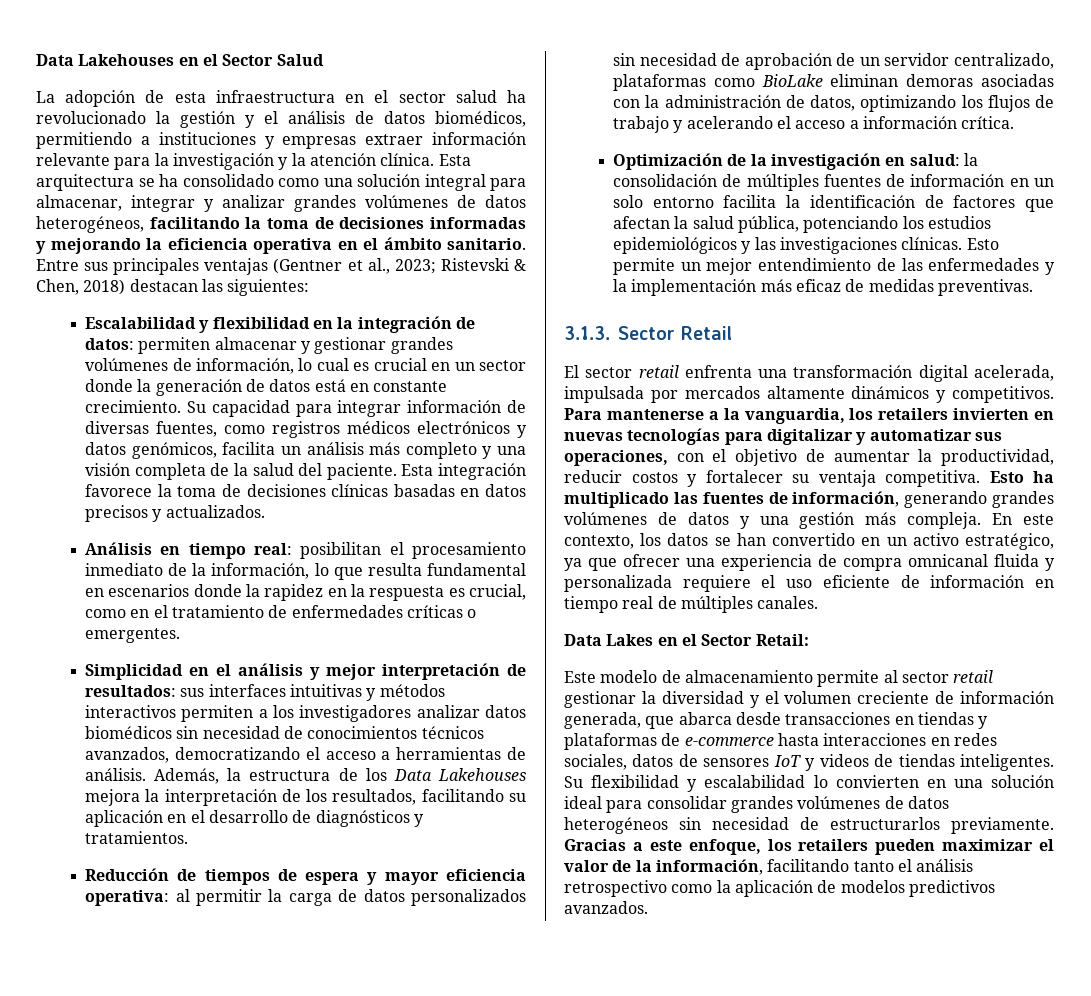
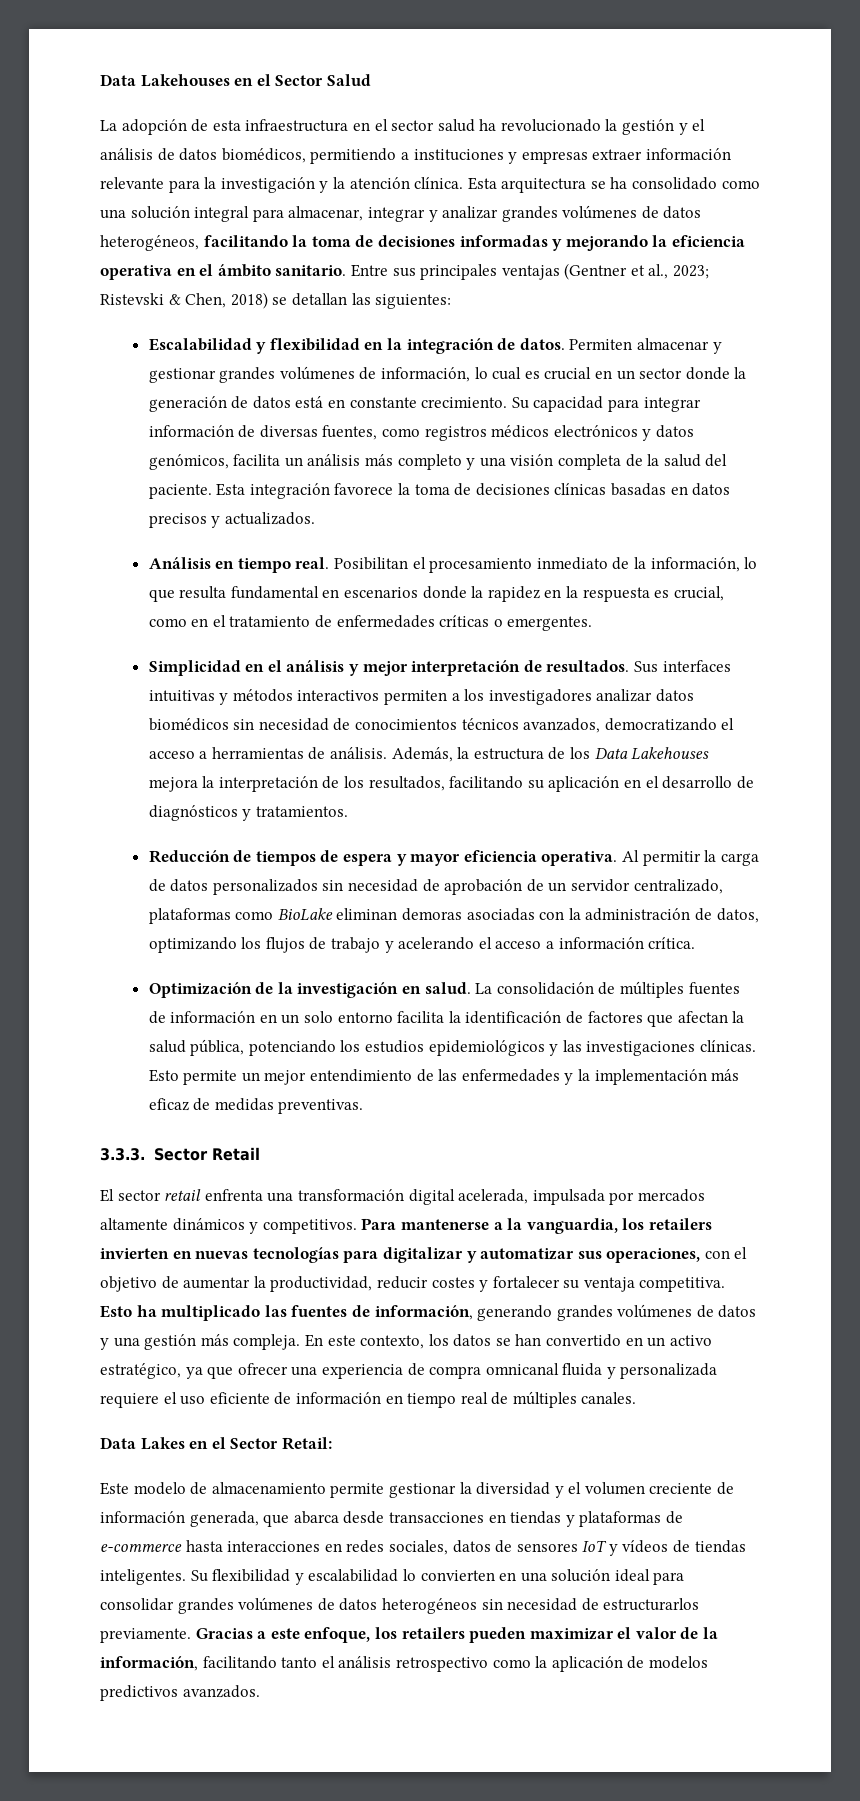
- Entre sus principales ventajas (Gentner et al., 2023; Ristevski & Chen, 2018) destacan las siguientes:
+ Entre sus principales ventajas (Gentner et al., 2023; Ristevski & Chen, 2018) se detallan las siguientes:
- Escalabilidad y flexibilidad en la integración de datos: permiten almacenar y gestionar grandes volúmenes de información, lo cual es crucial en un sector donde la generación de datos está en constante crecimiento.
+ Escalabilidad y flexibilidad en la integración de datos. Permiten almacenar y gestionar grandes volúmenes de información, lo cual es crucial en un sector donde la generación de datos está en constante crecimiento.
- Análisis en tiempo real: posibilitan el procesamiento inmediato de la información, lo que resulta fundamental en escenarios donde la rapidez en la respuesta es crucial, como en el tratamiento de enfermedades críticas o emergentes.
+ Análisis en tiempo real. Posibilitan el procesamiento inmediato de la información, lo que resulta fundamental en escenarios donde la rapidez en la respuesta es crucial, como en el tratamiento de enfermedades críticas o emergentes.
- Simplicidad en el análisis y mejor interpretación de resultados: sus interfaces intuitivas y métodos interactivos permiten a los investigadores analizar datos biomédicos sin necesidad de conocimientos técnicos avanzados, democratizando el acceso a herramientas de análisis.
+ Simplicidad en el análisis y mejor interpretación de resultados. Sus interfaces intuitivas y métodos interactivos permiten a los investigadores analizar datos biomédicos sin necesidad de conocimientos técnicos avanzados, democratizando el acceso a herramientas de análisis.
- Reducción de tiempos de espera y mayor eficiencia operativa: al permitir la carga de datos personalizados sin necesidad de aprobación de un servidor centralizado, plataformas como BioLake eliminan demoras asociadas con la administración de datos, optimizando los flujos de trabajo y acelerando el acceso a información crítica.
+ Reducción de tiempos de espera y mayor eficiencia operativa. Al permitir la carga de datos personalizados sin necesidad de aprobación de un servidor centralizado, plataformas como BioLake eliminan demoras asociadas con la administración de datos, optimizando los flujos de trabajo y acelerando el acceso a información crítica.
- Optimización de la investigación en salud: la consolidación de múltiples fuentes de información en un solo entorno facilita la identificación de factores que afectan la salud pública, potenciando los estudios epidemiológicos y las investigaciones clínicas.
+ Optimización de la investigación en salud. La consolidación de múltiples fuentes de información en un solo entorno facilita la identificación de factores que afectan la salud pública, potenciando los estudios epidemiológicos y las investigaciones clínicas.
- 3.1.3. Sector Retail
+ 3.3.3. Sector Retail
- Para mantenerse a la vanguardia, los retailers invierten en nuevas tecnologías para digitalizar y automatizar sus operaciones, con el objetivo de aumentar la productividad, reducir costos y fortalecer su ventaja competitiva.
+ Para mantenerse a la vanguardia, los retailers invierten en nuevas tecnologías para digitalizar y automatizar sus operaciones, con el objetivo de aumentar la productividad, reducir costes y fortalecer su ventaja competitiva.
- Este modelo de almacenamiento permite al sector retail gestionar la diversidad y el volumen creciente de información generada, que abarca desde transacciones en tiendas y plataformas de e-commerce hasta interacciones en redes sociales, datos de sensores IoT y videos de tiendas inteligentes.
+ Este modelo de almacenamiento permite gestionar la diversidad y el volumen creciente de información generada, que abarca desde transacciones en tiendas y plataformas de e-commerce hasta interacciones en redes sociales, datos de sensores IoT y vídeos de tiendas inteligentes.

